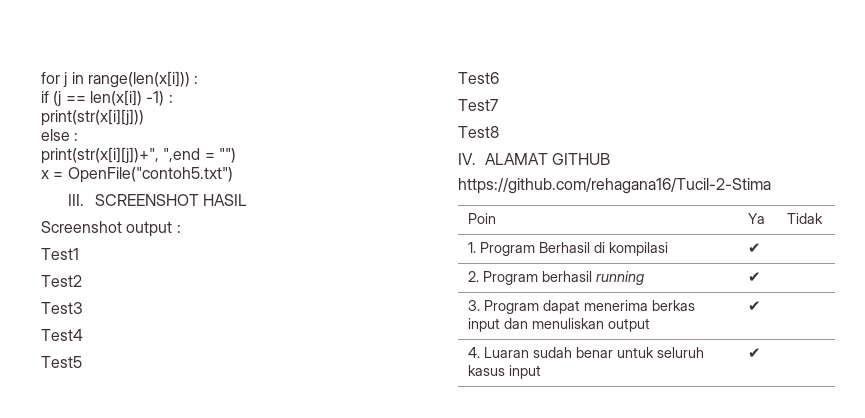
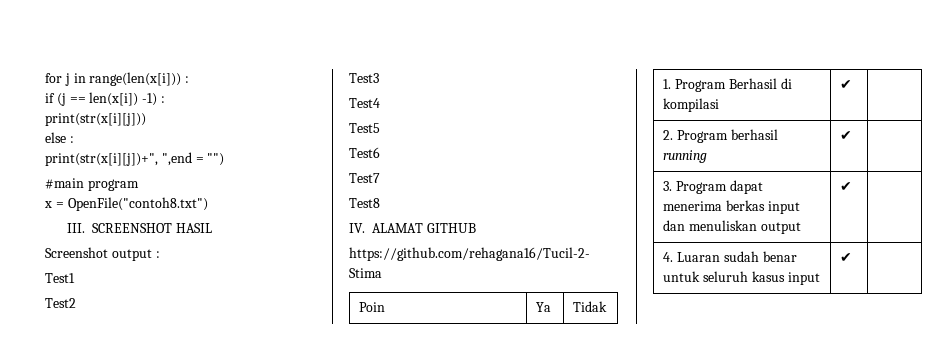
+ #main program
- x = OpenFile("contoh5.txt")
+ x = OpenFile("contoh8.txt")

